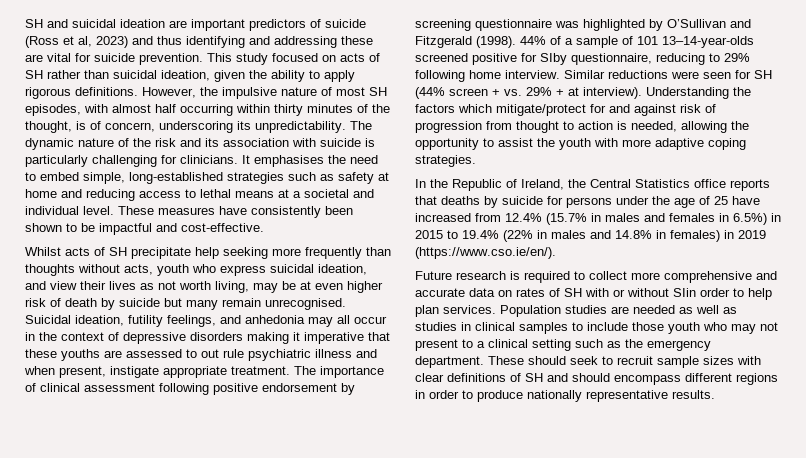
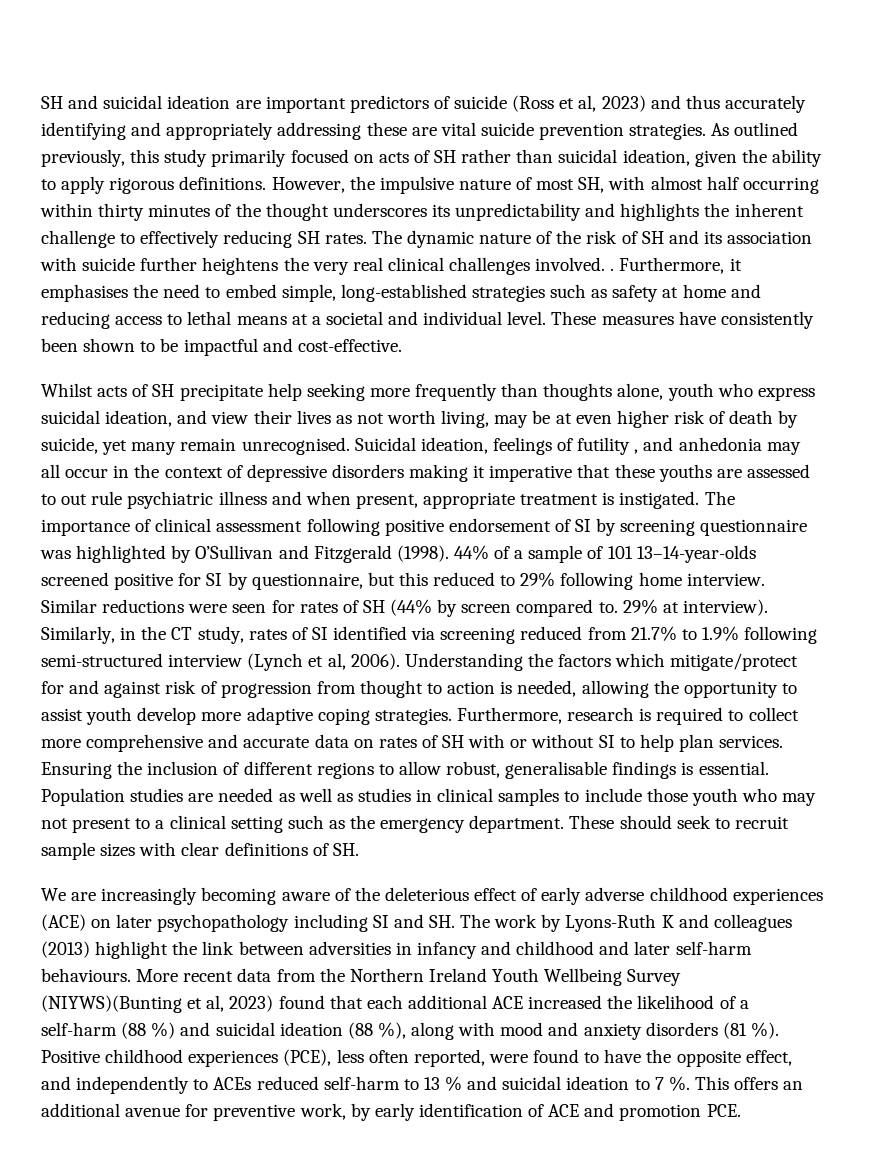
- SH and suicidal ideation are important predictors of suicide (Ross et al, 2023) and thus identifying and addressing these are vital for suicide prevention. This study focused on acts of SH rather than suicidal ideation, given the ability to apply rigorous definitions.
+ SH and suicidal ideation are important predictors of suicide (Ross et al, 2023) and thus accurately identifying and appropriately addressing these are vital suicide prevention strategies. As outlined previously, this study primarily focused on acts of SH rather than suicidal ideation, given the ability to apply rigorous definitions.
- However, the impulsive nature of most SH episodes, with almost half occurring within thirty minutes of the thought, is of concern, underscoring its unpredictability.
+ However, the impulsive nature of most SH, with almost half occurring within thirty minutes of the thought underscores its unpredictability and highlights the inherent challenge to effectively reducing SH rates.
- The dynamic nature of the risk and its association with suicide is particularly challenging for clinicians. It emphasises the need to embed simple, long-established strategies such as safety at home and reducing access to lethal means at a societal and individual level.
+ The dynamic nature of the risk of SH and its association with suicide further heightens the very real clinical challenges involved. . Furthermore, it emphasises the need to embed simple, long-established strategies such as safety at home and reducing access to lethal means at a societal and individual level.
- Whilst acts of SH precipitate help seeking more frequently than thoughts without acts, youth who express suicidal ideation, and view their lives as not worth living, may be at even higher risk of death by suicide but many remain unrecognised.
+ Whilst acts of SH precipitate help seeking more frequently than thoughts alone, youth who express suicidal ideation, and view their lives as not worth living, may be at even higher risk of death by suicide, yet many remain unrecognised.
- Suicidal ideation, futility feelings, and anhedonia may all occur in the context of depressive disorders making it imperative that these youths are assessed to out rule psychiatric illness and when present, instigate appropriate treatment.
+ Suicidal ideation, feelings of futility , and anhedonia may all occur in the context of depressive disorders making it imperative that these youths are assessed to out rule psychiatric illness and when present, appropriate treatment is instigated.
- The importance of clinical assessment following positive endorsement by screening questionnaire was highlighted by O’Sullivan and Fitzgerald (1998).
+ The importance of clinical assessment following positive endorsement of SI by screening questionnaire was highlighted by O’Sullivan and Fitzgerald (1998).
- 44% of a sample of 101 13–14-year-olds screened positive for SIby questionnaire, reducing to 29% following home interview.
+ 44% of a sample of 101 13–14-year-olds screened positive for SI by questionnaire, but this reduced to 29% following home interview.
- Similar reductions were seen for SH (44% screen + vs. 29% + at interview).
+ Similar reductions were seen for rates of SH (44% by screen compared to. 29% at interview). Similarly, in the CT study, rates of SI identified via screening reduced from 21.7% to 1.9% following semi-structured interview (Lynch et al, 2006).
- Understanding the factors which mitigate/protect for and against risk of progression from thought to action is needed, allowing the opportunity to assist the youth with more adaptive coping strategies.
- In the Republic of Ireland, the Central Statistics office reports that deaths by suicide for persons under the age of 25 have increased from 12.4% (15.7% in males and females in 6.5%) in 2015 to 19.4% (22% in males and 14.8% in females) in 2019 (https://www.cso.ie/en/).
- Future research is required to collect more comprehensive and accurate data on rates of SH with or without SIin order to help plan services.
+ Understanding the factors which mitigate/protect for and against risk of progression from thought to action is needed, allowing the opportunity to assist youth develop more adaptive coping strategies. Furthermore, research is required to collect more comprehensive and accurate data on rates of SH with or without SI to help plan services.
+ Ensuring the inclusion of different regions to allow robust, generalisable findings is essential.
- These should seek to recruit sample sizes with clear definitions of SH and should encompass different regions in order to produce nationally representative results.
+ These should seek to recruit sample sizes with clear definitions of SH.
+ We are increasingly becoming aware of the deleterious effect of early adverse childhood experiences (ACE) on later psychopathology including SI and SH. The work by Lyons-Ruth K and colleagues (2013) highlight the link between adversities in infancy and childhood and later self-harm behaviours. More recent data from the Northern Ireland Youth Wellbeing Survey (NIYWS)(Bunting et al, 2023) found that each additional ACE increased the likelihood of a self-harm (88 %) and suicidal ideation (88 %), along with mood and anxiety disorders (81 %). Positive childhood experiences (PCE), less often reported, were found to have the opposite effect, and independently to ACEs reduced self-harm to 13 % and suicidal ideation to 7 %. This offers an additional avenue for preventive work, by early identification of ACE and promotion PCE.

